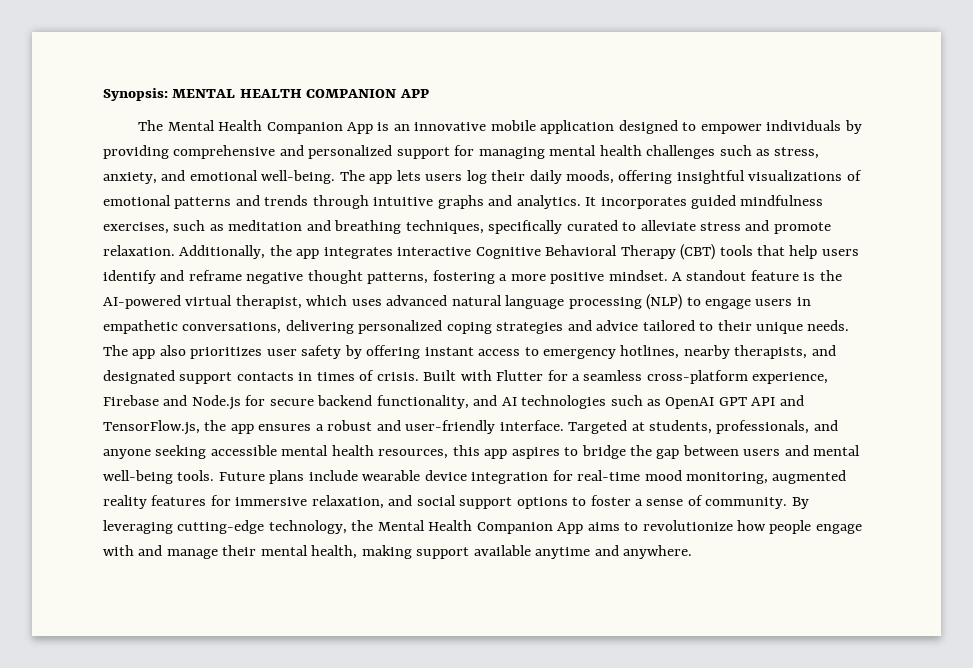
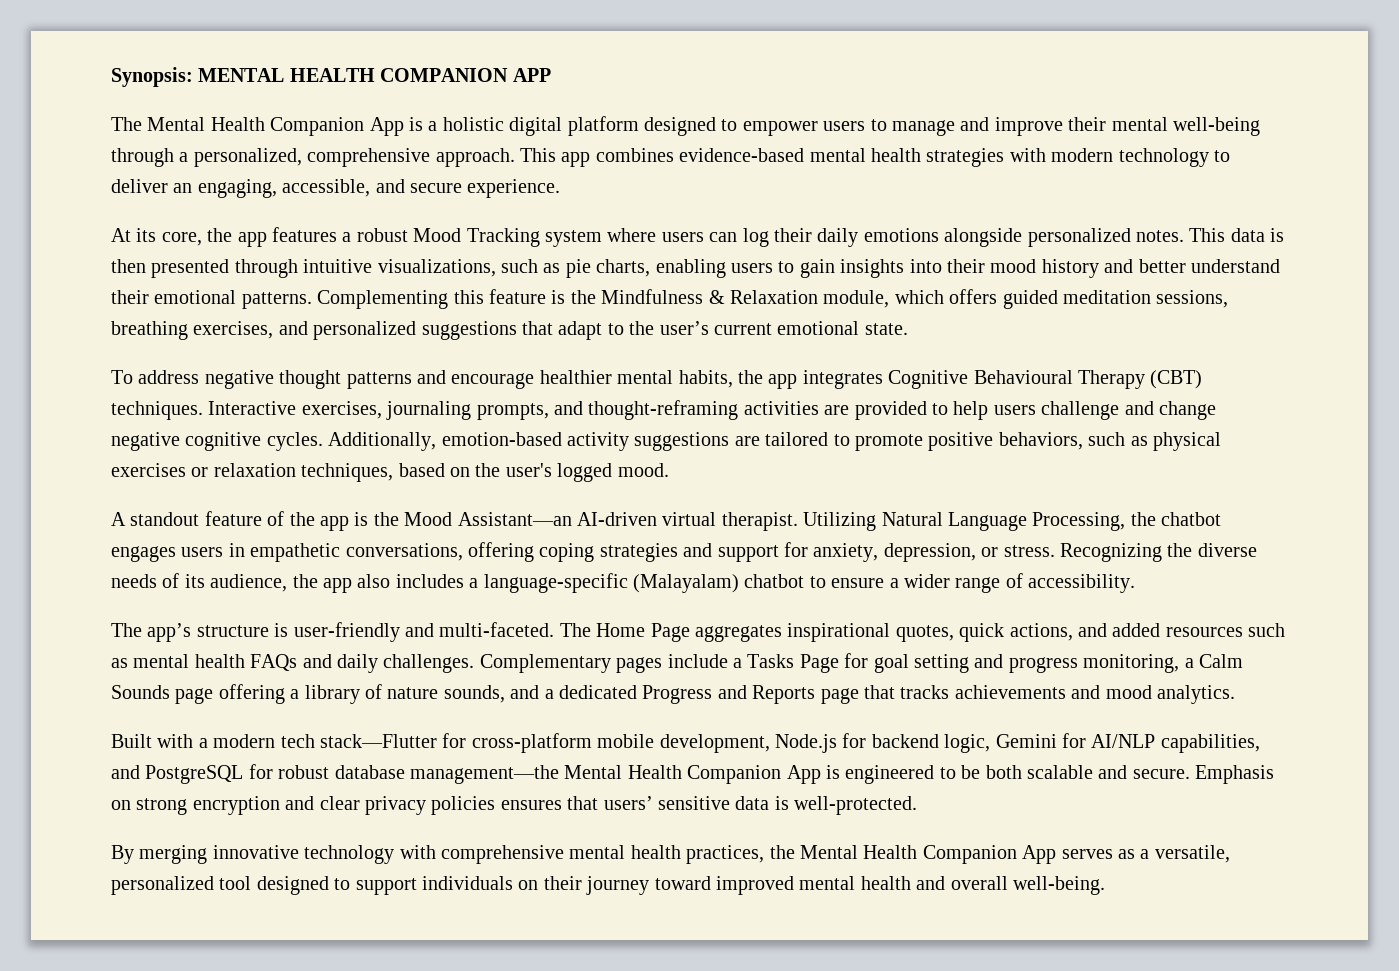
- The Mental Health Companion App is an innovative mobile application designed to empower individuals by providing comprehensive and personalized support for managing mental health challenges such as stress, anxiety, and emotional well-being. The app lets users log their daily moods, offering insightful visualizations of emotional patterns and trends through intuitive graphs and analytics. It incorporates guided mindfulness exercises, such as meditation and breathing techniques, specifically curated to alleviate stress and promote relaxation. Additionally, the app integrates interactive Cognitive Behavioral Therapy (CBT) tools that help users identify and reframe negative thought patterns, fostering a more positive mindset. A standout feature is the AI-powered virtual therapist, which uses advanced natural language processing (NLP) to engage users in empathetic conversations, delivering personalized coping strategies and advice tailored to their unique needs. The app also prioritizes user safety by offering instant access to emergency hotlines, nearby therapists, and designated support contacts in times of crisis. Built with Flutter for a seamless cross-platform experience, Firebase and Node.js for secure backend functionality, and AI technologies such as OpenAI GPT API and TensorFlow.js, the app ensures a robust and user-friendly interface. Targeted at students, professionals, and anyone seeking accessible mental health resources, this app aspires to bridge the gap between users and mental well-being tools. Future plans include wearable device integration for real-time mood monitoring, augmented reality features for immersive relaxation, and social support options to foster a sense of community. By leveraging cutting-edge technology, the Mental Health Companion App aims to revolutionize how people engage with and manage their mental health, making support available anytime and anywhere.
+ The Mental Health Companion App is a holistic digital platform designed to empower users to manage and improve their mental well-being through a personalized, comprehensive approach. This app combines evidence-based mental health strategies with modern technology to deliver an engaging, accessible, and secure experience.
+ At its core, the app features a robust Mood Tracking system where users can log their daily emotions alongside personalized notes. This data is then presented through intuitive visualizations, such as pie charts, enabling users to gain insights into their mood history and better understand their emotional patterns. Complementing this feature is the Mindfulness & Relaxation module, which offers guided meditation sessions, breathing exercises, and personalized suggestions that adapt to the user’s current emotional state.
+ To address negative thought patterns and encourage healthier mental habits, the app integrates Cognitive Behavioural Therapy (CBT) techniques. Interactive exercises, journaling prompts, and thought-reframing activities are provided to help users challenge and change negative cognitive cycles. Additionally, emotion-based activity suggestions are tailored to promote positive behaviors, such as physical exercises or relaxation techniques, based on the user's logged mood.
+ A standout feature of the app is the Mood Assistant—an AI-driven virtual therapist. Utilizing Natural Language Processing, the chatbot engages users in empathetic conversations, offering coping strategies and support for anxiety, depression, or stress. Recognizing the diverse needs of its audience, the app also includes a language-specific (Malayalam) chatbot to ensure a wider range of accessibility.
+ The app’s structure is user-friendly and multi-faceted. The Home Page aggregates inspirational quotes, quick actions, and added resources such as mental health FAQs and daily challenges. Complementary pages include a Tasks Page for goal setting and progress monitoring, a Calm Sounds page offering a library of nature sounds, and a dedicated Progress and Reports page that tracks achievements and mood analytics.
+ Built with a modern tech stack—Flutter for cross-platform mobile development, Node.js for backend logic, Gemini for AI/NLP capabilities, and PostgreSQL for robust database management—the Mental Health Companion App is engineered to be both scalable and secure. Emphasis on strong encryption and clear privacy policies ensures that users’ sensitive data is well-protected.
+ By merging innovative technology with comprehensive mental health practices, the Mental Health Companion App serves as a versatile, personalized tool designed to support individuals on their journey toward improved mental health and overall well-being.

